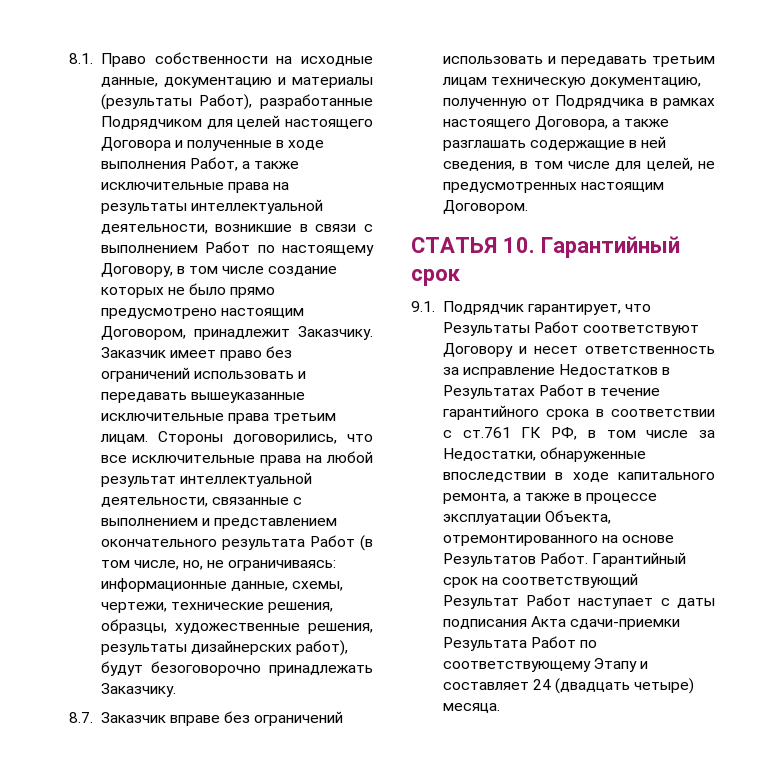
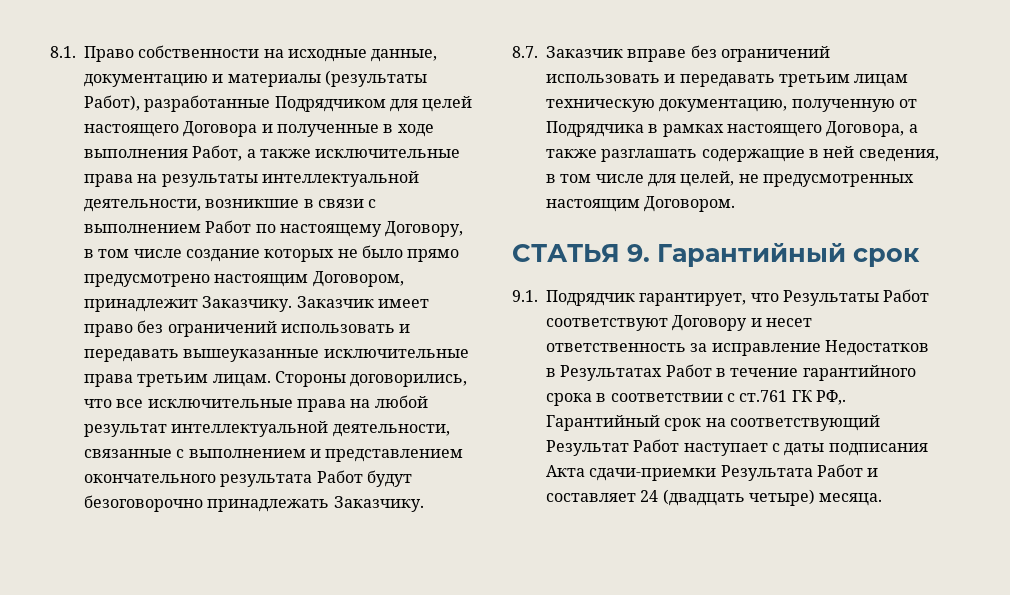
- Стороны договорились, что все исключительные права на любой результат интеллектуальной деятельности, связанные с выполнением и представлением окончательного результата Работ (в том числе, но, не ограничиваясь: информационные данные, схемы, чертежи, технические решения, образцы, художественные решения, результаты дизайнерских работ), будут безоговорочно принадлежать Заказчику.
+ Стороны договорились, что все исключительные права на любой результат интеллектуальной деятельности, связанные с выполнением и представлением окончательного результата Работ будут безоговорочно принадлежать Заказчику.
- СТАТЬЯ 10. Гарантийный срок
+ СТАТЬЯ 9. Гарантийный срок
- 9.1. Подрядчик гарантирует, что Результаты Работ соответствуют Договору и несет ответственность за исправление Недостатков в Результатах Работ в течение гарантийного срока в соответствии с ст.761 ГК РФ, в том числе за Недостатки, обнаруженные впоследствии в ходе капитального ремонта, а также в процессе эксплуатации Объекта, отремонтированного на основе Результатов Работ. Гарантийный срок на соответствующий Результат Работ наступает с даты подписания Акта сдачи-приемки Результата Работ по соответствующему Этапу и составляет 24 (двадцать четыре) месяца.
+ 9.1. Подрядчик гарантирует, что Результаты Работ соответствуют Договору и несет ответственность за исправление Недостатков в Результатах Работ в течение гарантийного срока в соответствии с ст.761 ГК РФ,. Гарантийный срок на соответствующий Результат Работ наступает с даты подписания Акта сдачи-приемки Результата Работ и составляет 24 (двадцать четыре) месяца.

